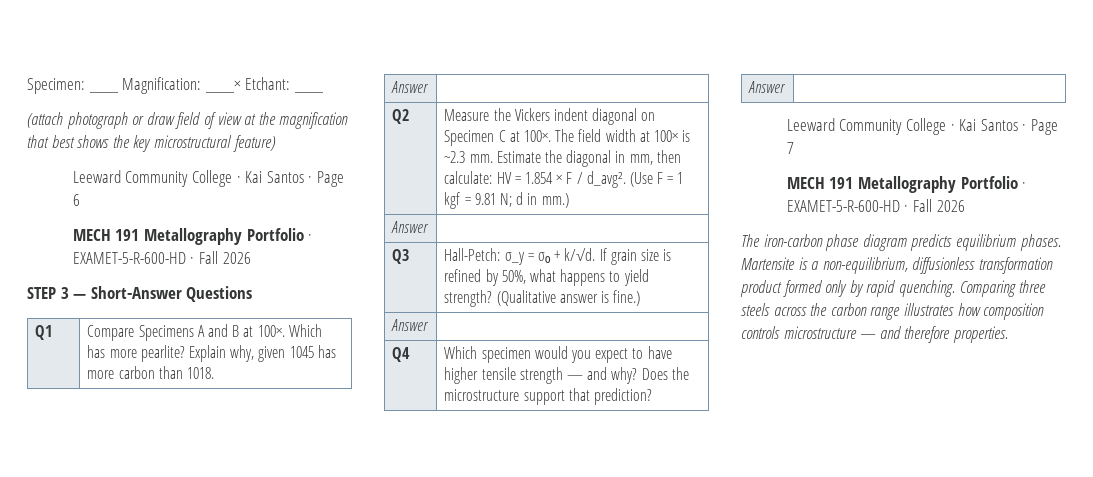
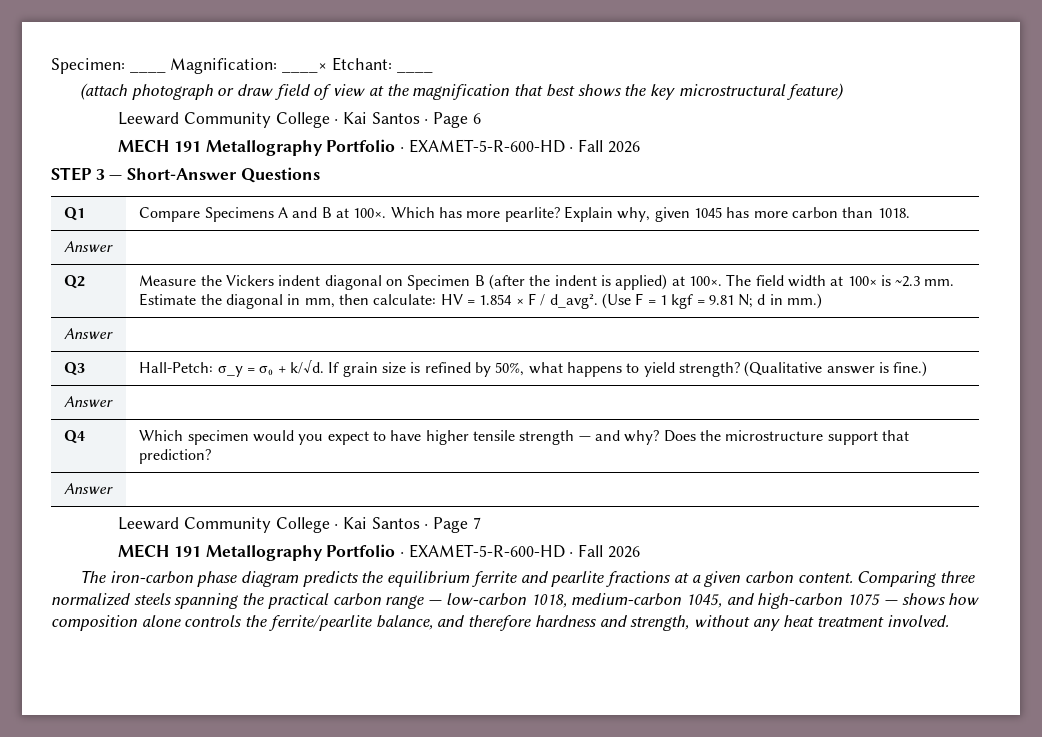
- Measure the Vickers indent diagonal on Specimen C at 100×.
+ Measure the Vickers indent diagonal on Specimen B (after the indent is applied) at 100×.
- The iron-carbon phase diagram predicts equilibrium phases. Martensite is a non-equilibrium, diffusionless transformation product formed only by rapid quenching. Comparing three steels across the carbon range illustrates how composition controls microstructure — and therefore properties.
+ The iron-carbon phase diagram predicts the equilibrium ferrite and pearlite fractions at a given carbon content. Comparing three normalized steels spanning the practical carbon range — low-carbon 1018, medium-carbon 1045, and high-carbon 1075 — shows how composition alone controls the ferrite/pearlite balance, and therefore hardness and strength, without any heat treatment involved.

